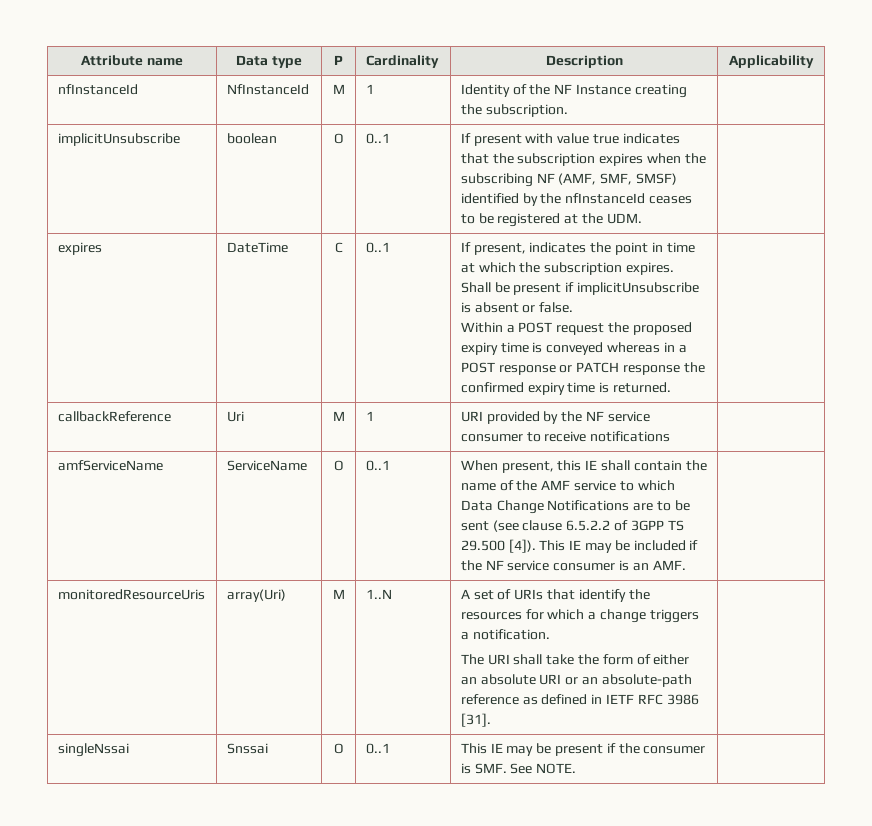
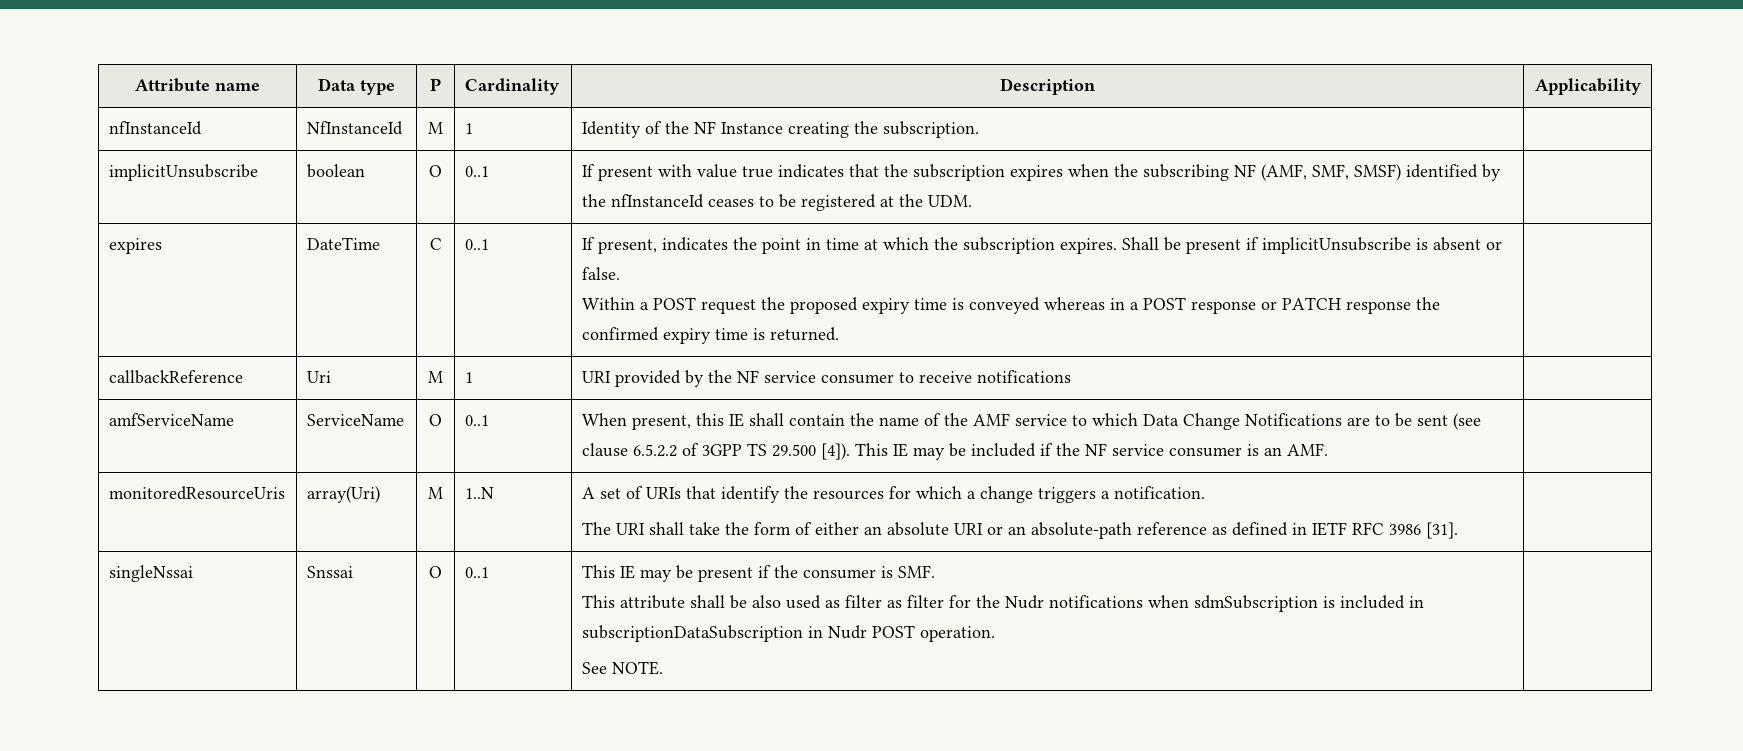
- singleNssai | Snssai | O | 0..1 | This IE may be present if the consumer is SMF. See NOTE. |
+ singleNssai | Snssai | O | 0..1 | This IE may be present if the consumer is SMF.
+ This attribute shall be also used as filter as filter for the Nudr notifications when sdmSubscription is included in subscriptionDataSubscription in Nudr POST operation.
+ See NOTE. |

